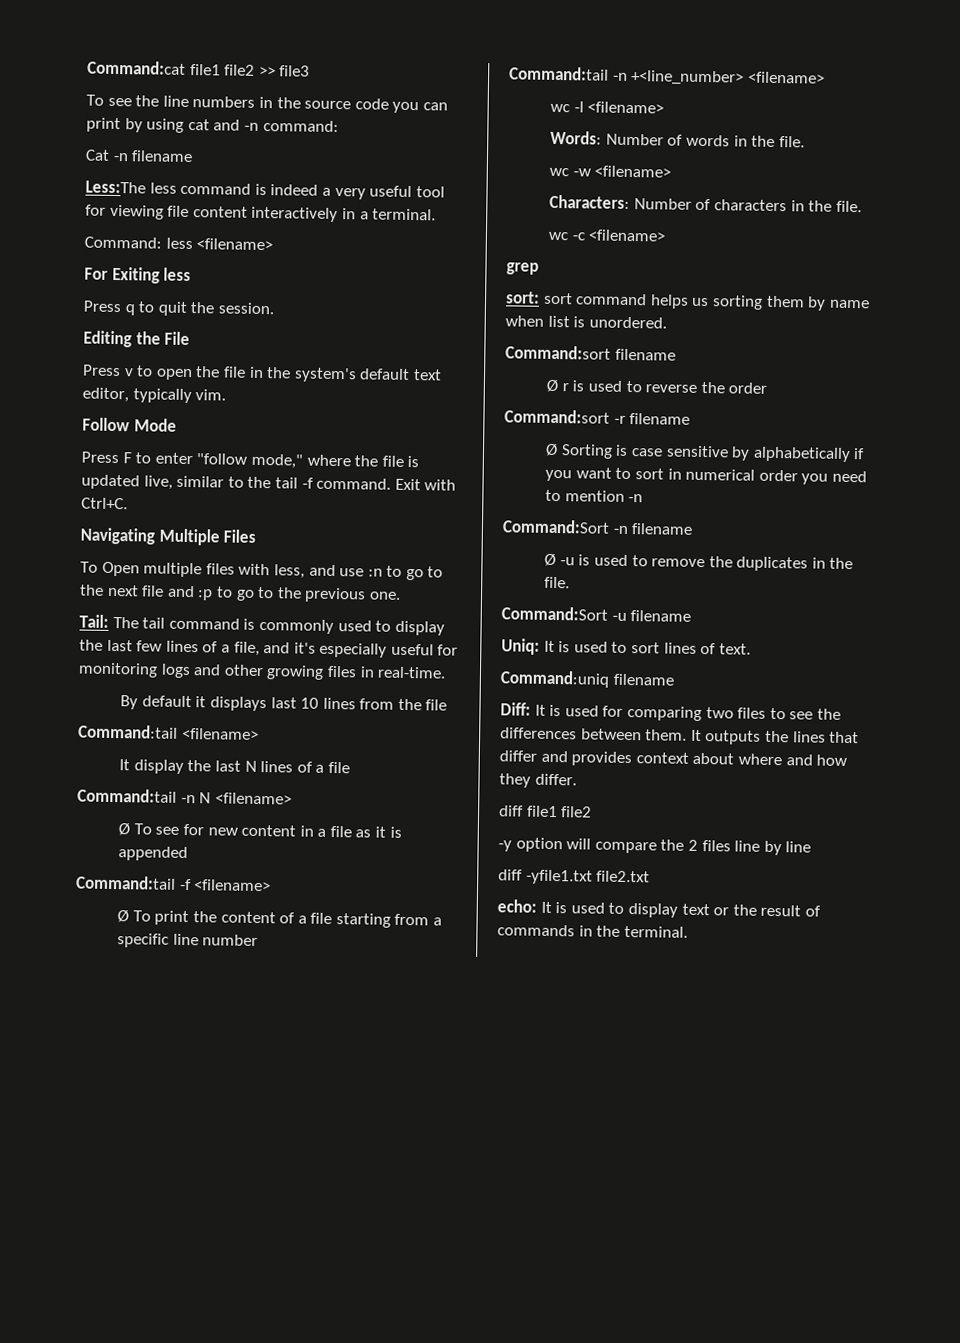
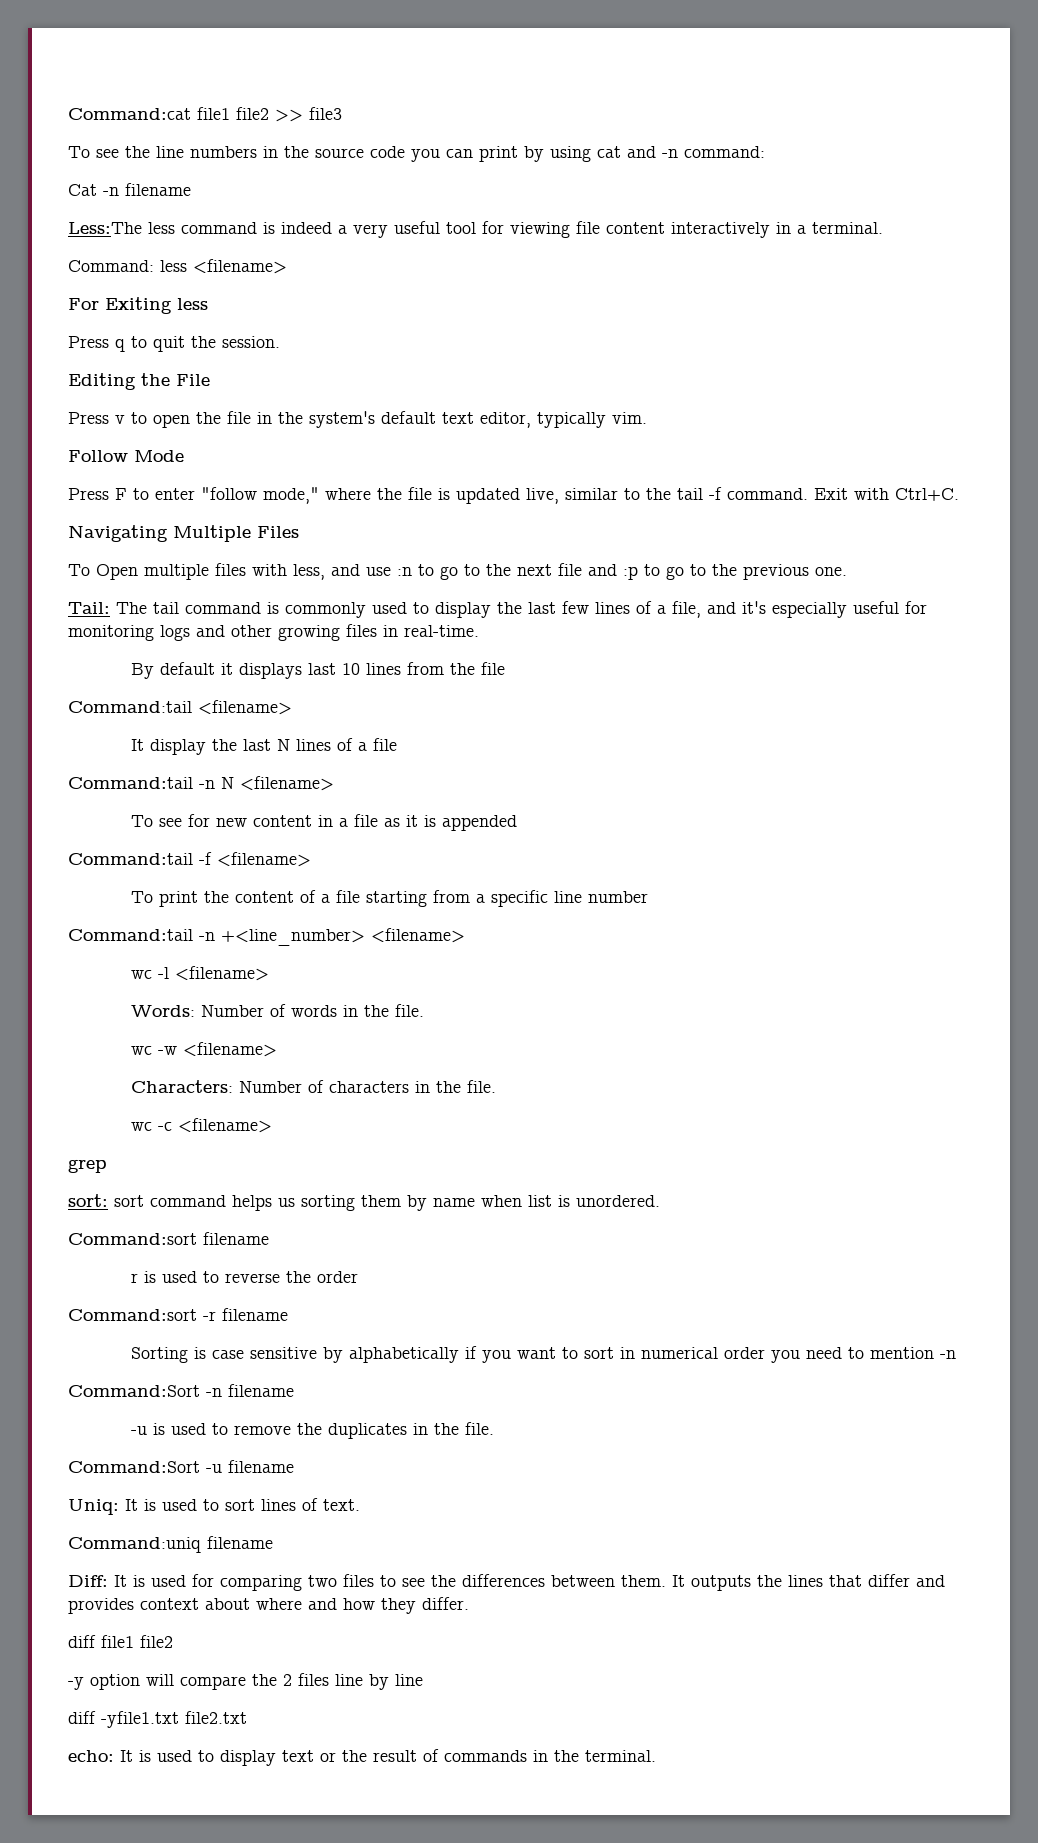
- Ø To see for new content in a file as it is appended
+ To see for new content in a file as it is appended
- Ø To print the content of a file starting from a specific line number
+ To print the content of a file starting from a specific line number
- Ø r is used to reverse the order
+ r is used to reverse the order
- Ø Sorting is case sensitive by alphabetically if you want to sort in numerical order you need to mention -n
+ Sorting is case sensitive by alphabetically if you want to sort in numerical order you need to mention -n
- Ø -u is used to remove the duplicates in the file.
+ -u is used to remove the duplicates in the file.

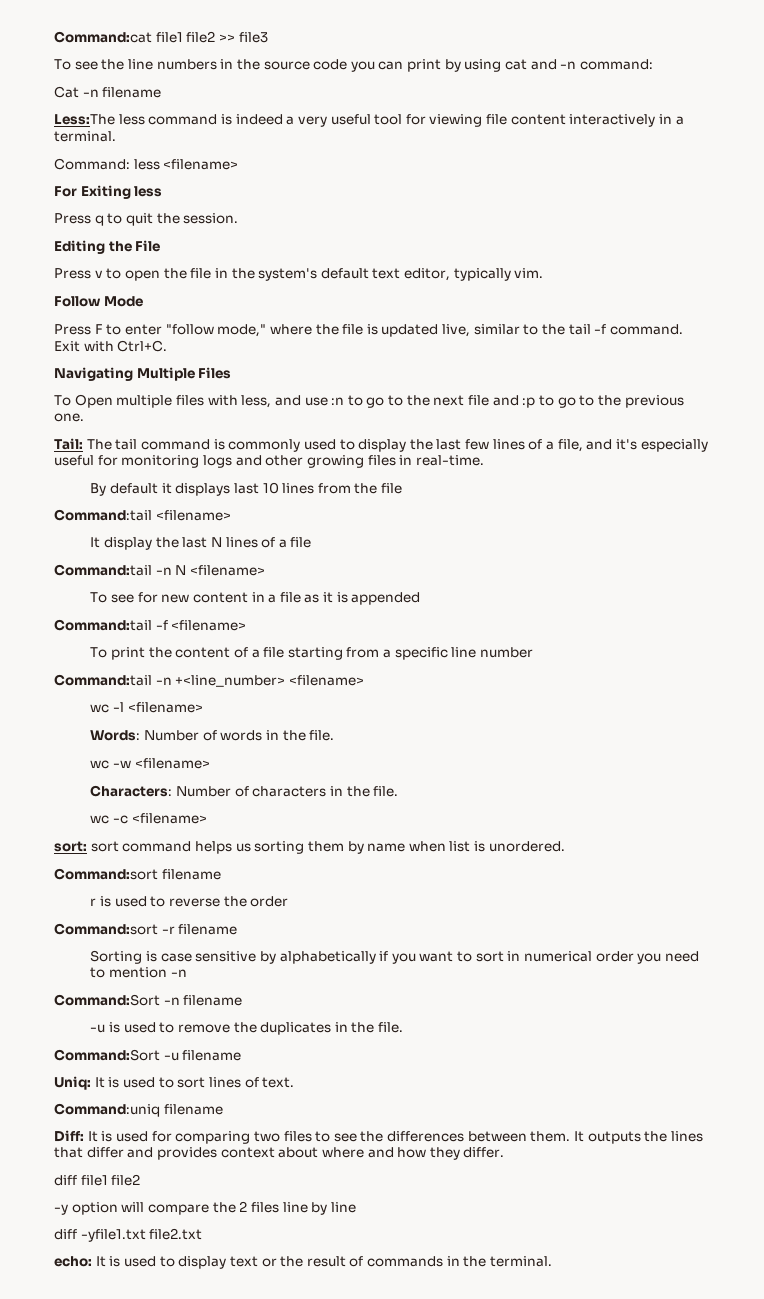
- grep

